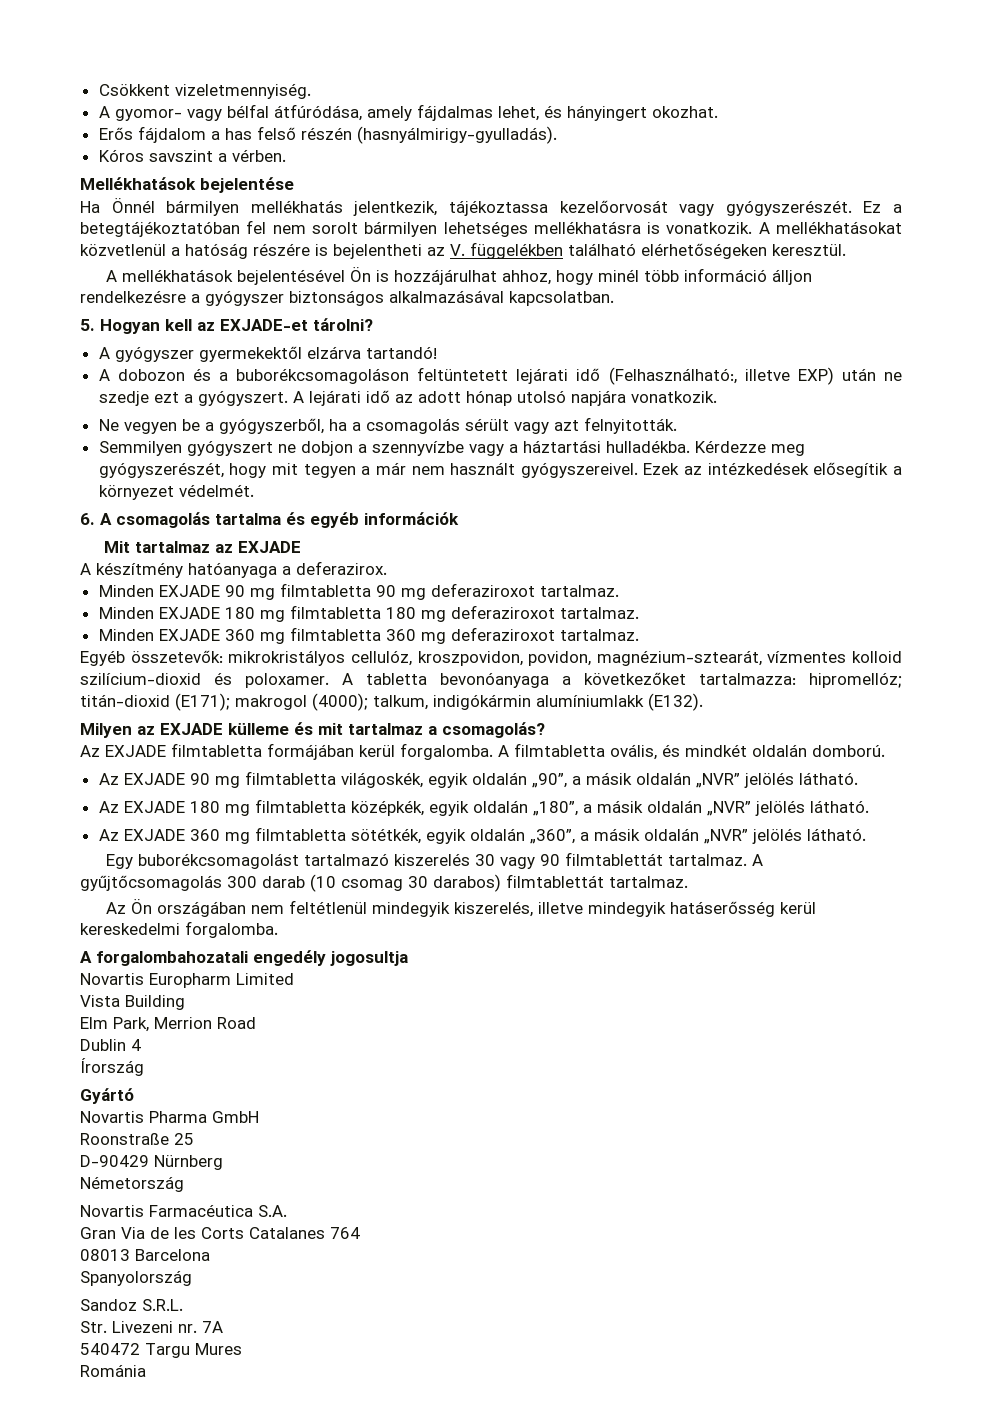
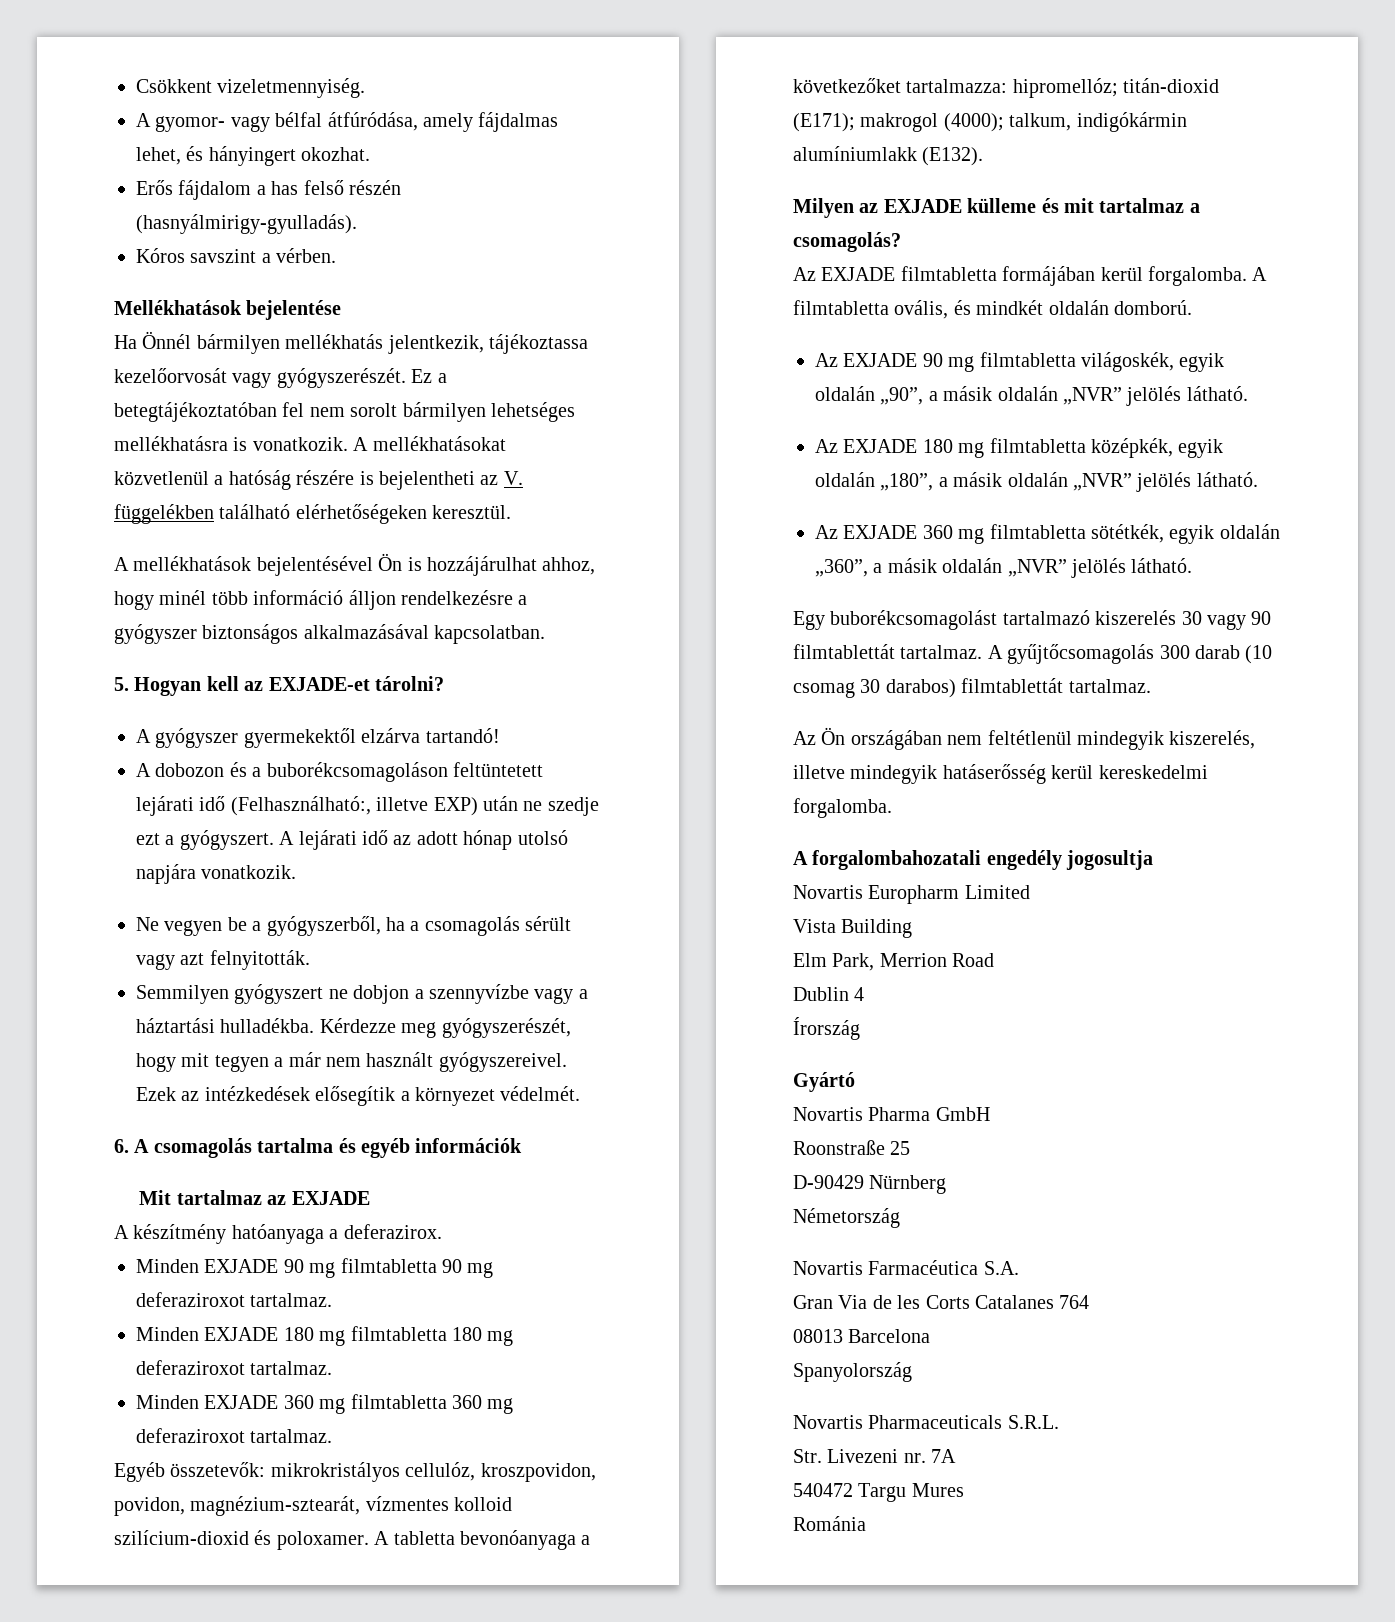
- Sandoz S.R.L.
+ Novartis Pharmaceuticals S.R.L.

